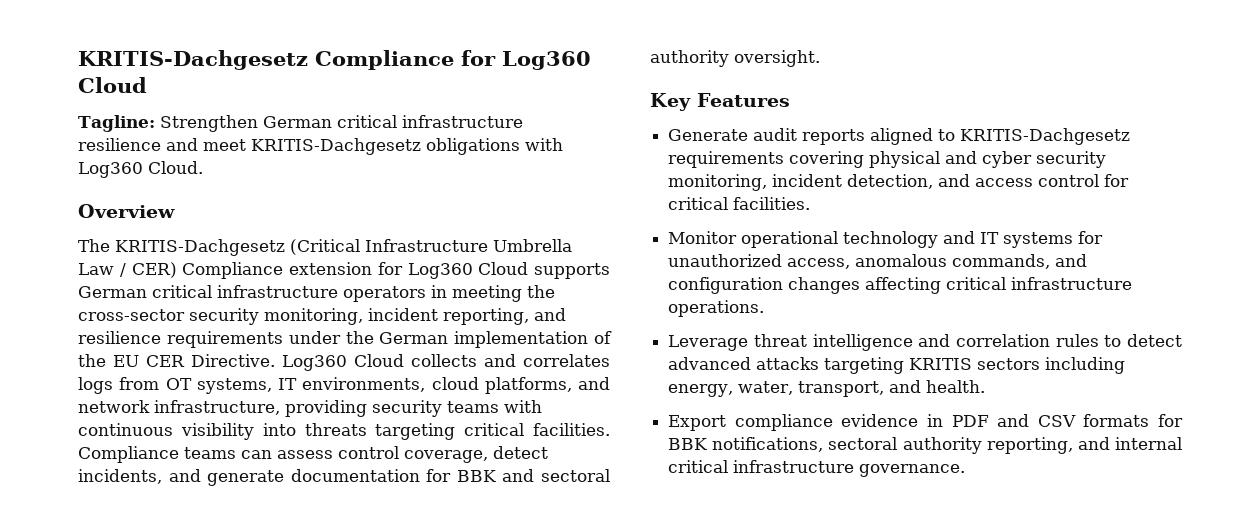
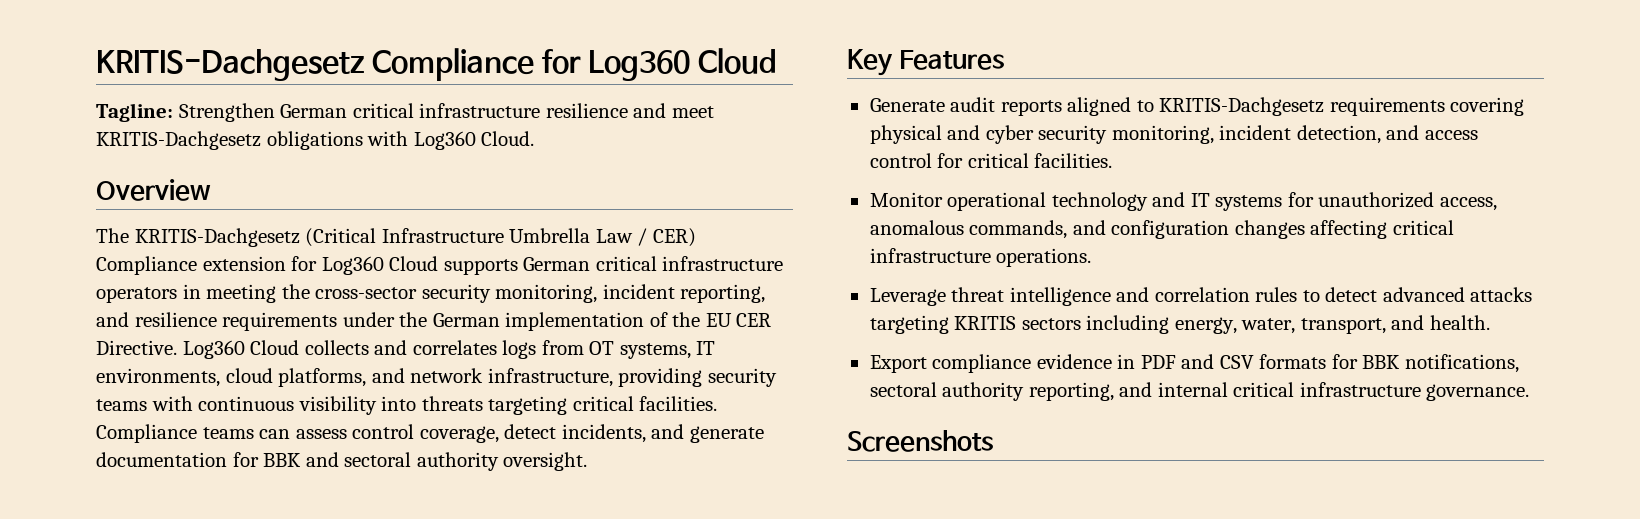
+ Screenshots

